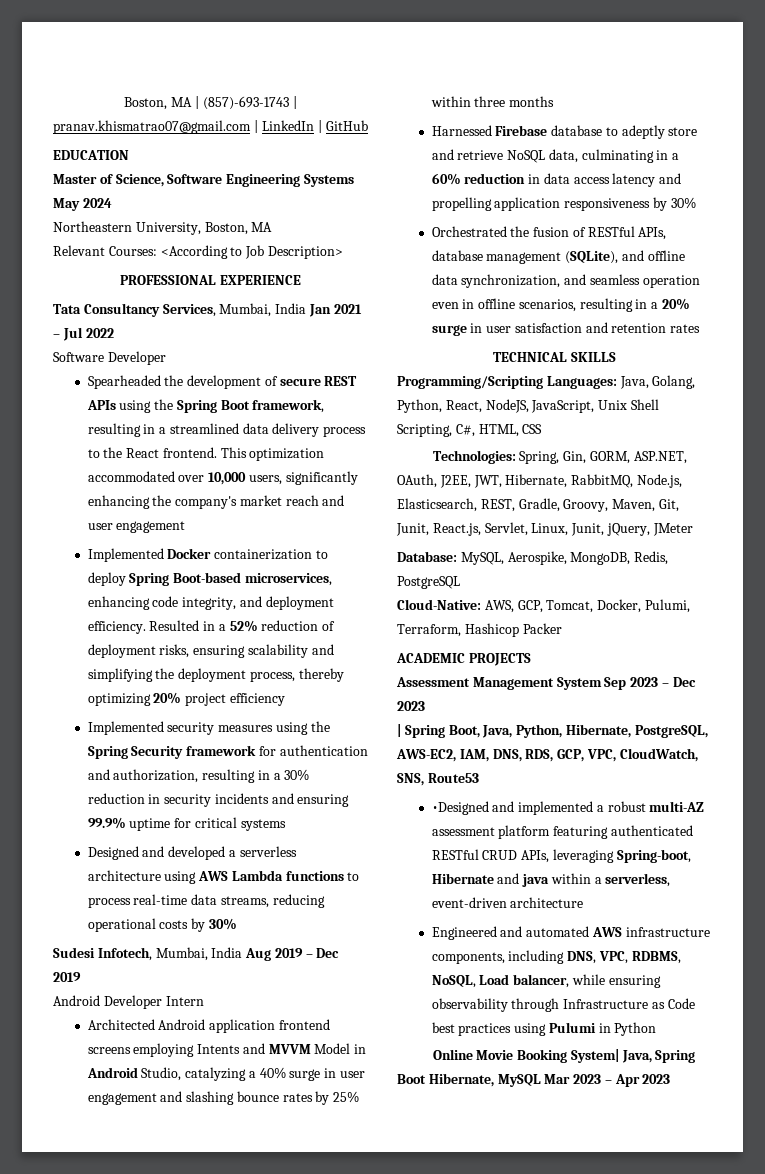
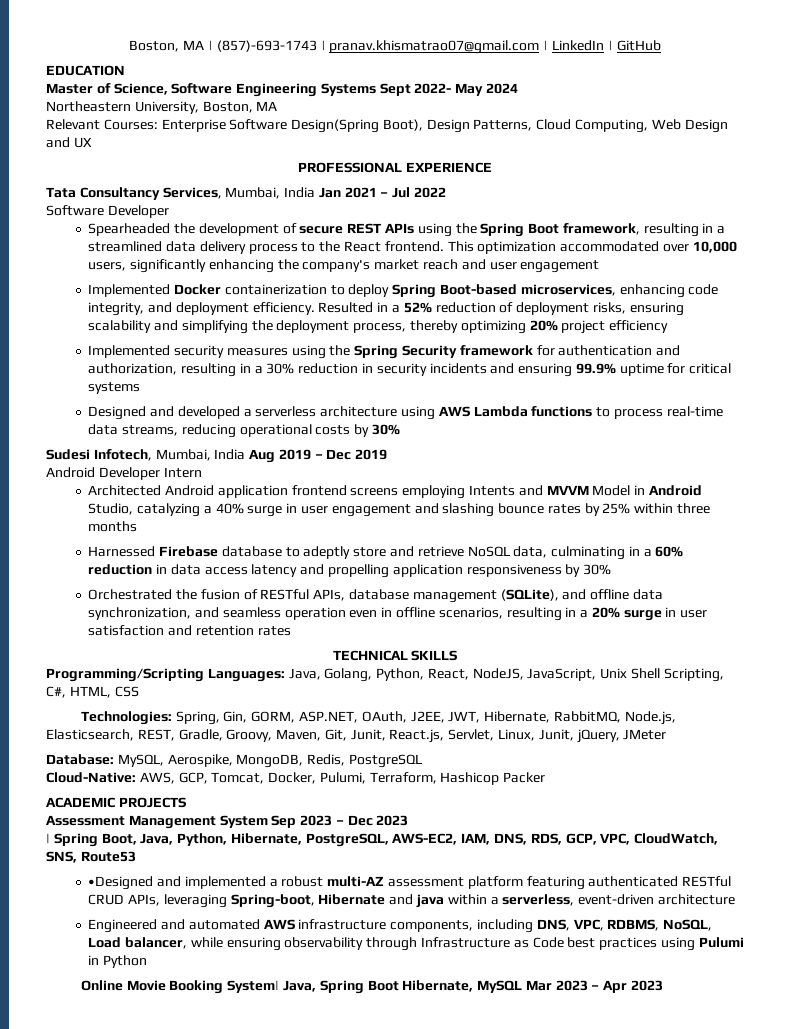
- Master of Science, Software Engineering Systems May 2024
+ Master of Science, Software Engineering Systems Sept 2022- May 2024
- Relevant Courses: <According to Job Description>
+ Relevant Courses: Enterprise Software Design(Spring Boot), Design Patterns, Cloud Computing, Web Design and UX

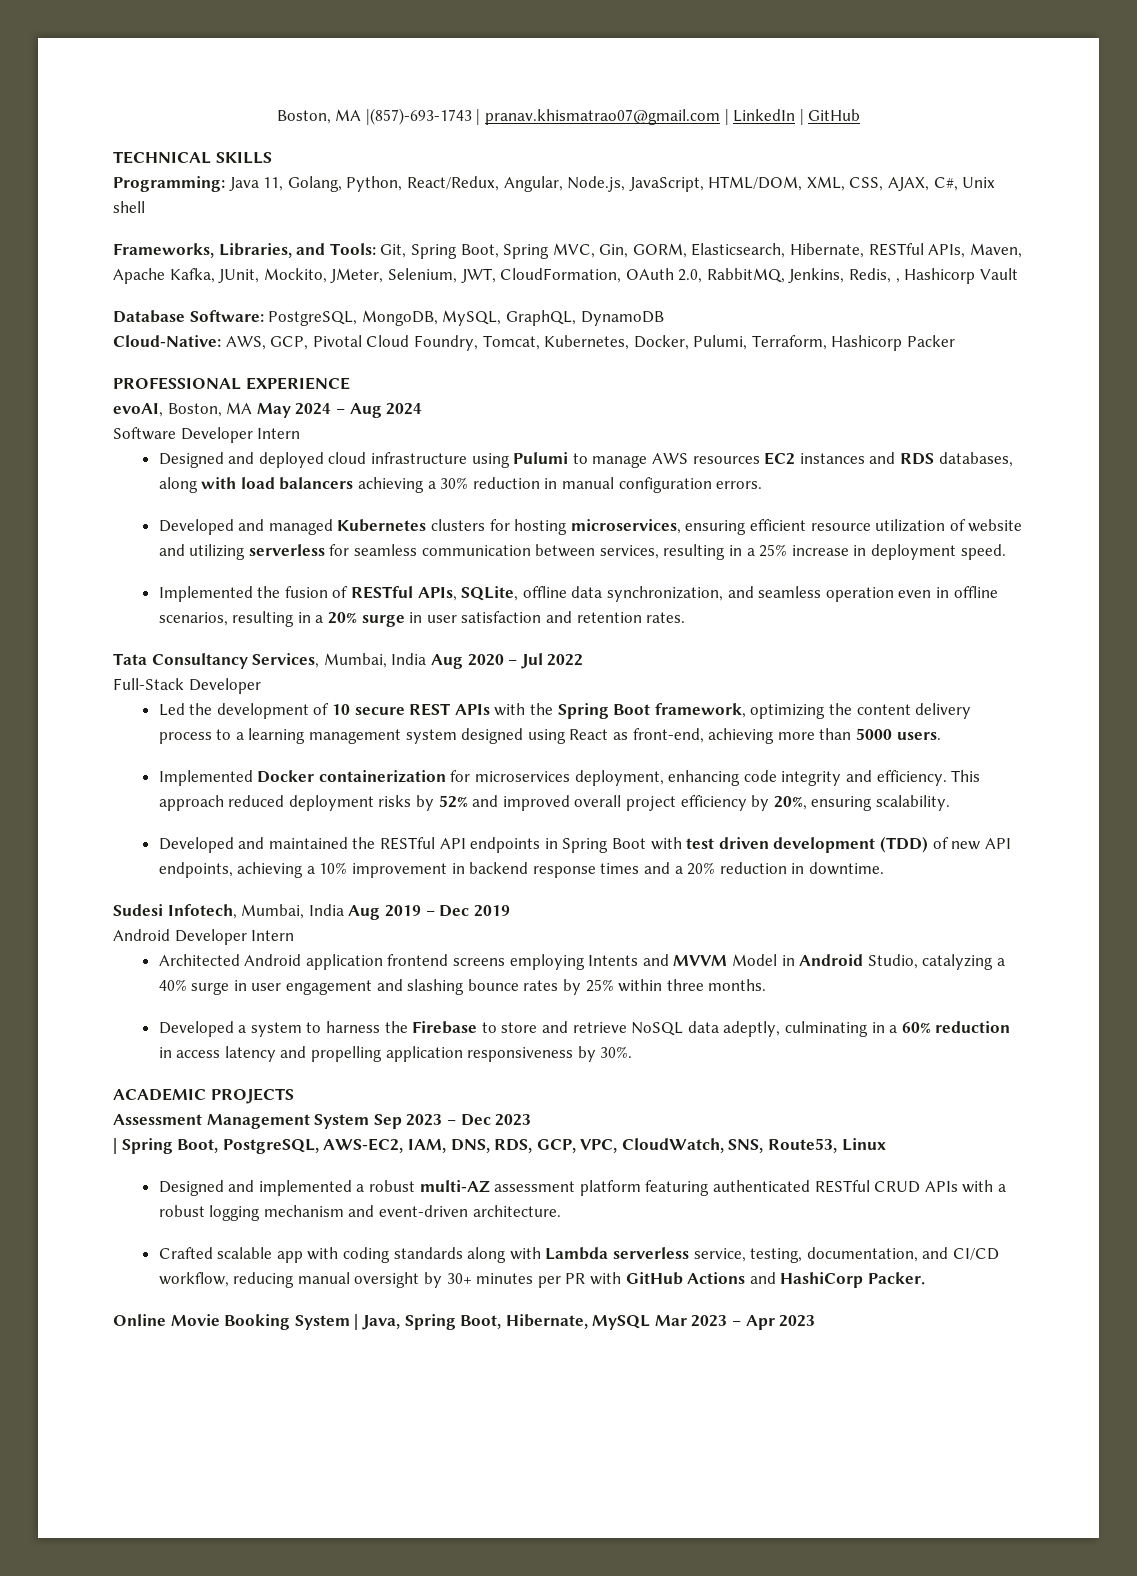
- Boston, MA | (857)-693-1743 | pranav.khismatrao07@gmail.com | LinkedIn | GitHub
+ Boston, MA |(857)-693-1743 | pranav.khismatrao07@gmail.com | LinkedIn | GitHub
- EDUCATION
- Master of Science, Software Engineering Systems Sept 2022- May 2024
- Northeastern University, Boston, MA
- Relevant Courses: Enterprise Software Design(Spring Boot), Design Patterns, Cloud Computing, Web Design and UX
+ TECHNICAL SKILLS
+ Programming: Java 11, Golang, Python, React/Redux, Angular, Node.js, JavaScript, HTML/DOM, XML, CSS, AJAX, C#, Unix shell
+ Frameworks, Libraries, and Tools: Git, Spring Boot, Spring MVC, Gin, GORM, Elasticsearch, Hibernate, RESTful APIs, Maven, Apache Kafka, JUnit, Mockito, JMeter, Selenium, JWT, CloudFormation, OAuth 2.0, RabbitMQ, Jenkins, Redis, , Hashicorp Vault
+ Database Software: PostgreSQL, MongoDB, MySQL, GraphQL, DynamoDB
+ Cloud-Native: AWS, GCP, Pivotal Cloud Foundry, Tomcat, Kubernetes, Docker, Pulumi, Terraform, Hashicorp Packer
  PROFESSIONAL EXPERIENCE
+ evoAI, Boston, MA May 2024 – Aug 2024
+ Software Developer Intern
+ Designed and deployed cloud infrastructure using Pulumi to manage AWS resources EC2 instances and RDS databases, along with load balancers achieving a 30% reduction in manual configuration errors.
+ Developed and managed Kubernetes clusters for hosting microservices, ensuring efficient resource utilization of website and utilizing serverless for seamless communication between services, resulting in a 25% increase in deployment speed.
+ Implemented the fusion of RESTful APIs, SQLite, offline data synchronization, and seamless operation even in offline scenarios, resulting in a 20% surge in user satisfaction and retention rates.
- Tata Consultancy Services, Mumbai, India Jan 2021 – Jul 2022
+ Tata Consultancy Services, Mumbai, India Aug 2020 – Jul 2022
- Software Developer
+ Full-Stack Developer
- Spearheaded the development of secure REST APIs using the Spring Boot framework, resulting in a streamlined data delivery process to the React frontend. This optimization accommodated over 10,000 users, significantly enhancing the company's market reach and user engagement
- Implemented Docker containerization to deploy Spring Boot-based microservices, enhancing code integrity, and deployment efficiency. Resulted in a 52% reduction of deployment risks, ensuring scalability and simplifying the deployment process, thereby optimizing 20% project efficiency
- Implemented security measures using the Spring Security framework for authentication and authorization, resulting in a 30% reduction in security incidents and ensuring 99.9% uptime for critical systems
- Designed and developed a serverless architecture using AWS Lambda functions to process real-time data streams, reducing operational costs by 30%
+ Led the development of 10 secure REST APIs with the Spring Boot framework, optimizing the content delivery process to a learning management system designed using React as front-end, achieving more than 5000 users.
+ Implemented Docker containerization for microservices deployment, enhancing code integrity and efficiency. This approach reduced deployment risks by 52% and improved overall project efficiency by 20%, ensuring scalability.
+ Developed and maintained the RESTful API endpoints in Spring Boot with test driven development (TDD) of new API endpoints, achieving a 10% improvement in backend response times and a 20% reduction in downtime.
- Architected Android application frontend screens employing Intents and MVVM Model in Android Studio, catalyzing a 40% surge in user engagement and slashing bounce rates by 25% within three months
- Harnessed Firebase database to adeptly store and retrieve NoSQL data, culminating in a 60% reduction in data access latency and propelling application responsiveness by 30%
- Orchestrated the fusion of RESTful APIs, database management (SQLite), and offline data synchronization, and seamless operation even in offline scenarios, resulting in a 20% surge in user satisfaction and retention rates
- TECHNICAL SKILLS
- Programming/Scripting Languages: Java, Golang, Python, React, NodeJS, JavaScript, Unix Shell Scripting, C#, HTML, CSS
- Technologies: Spring, Gin, GORM, ASP.NET, OAuth, J2EE, JWT, Hibernate, RabbitMQ, Node.js, Elasticsearch, REST, Gradle, Groovy, Maven, Git, Junit, React.js, Servlet, Linux, Junit, jQuery, JMeter
- Database: MySQL, Aerospike, MongoDB, Redis, PostgreSQL
- Cloud-Native: AWS, GCP, Tomcat, Docker, Pulumi, Terraform, Hashicop Packer
+ Architected Android application frontend screens employing Intents and MVVM Model in Android Studio, catalyzing a 40% surge in user engagement and slashing bounce rates by 25% within three months.
+ Developed a system to harness the Firebase to store and retrieve NoSQL data adeptly, culminating in a 60% reduction in access latency and propelling application responsiveness by 30%.
- | Spring Boot, Java, Python, Hibernate, PostgreSQL, AWS-EC2, IAM, DNS, RDS, GCP, VPC, CloudWatch, SNS, Route53
- •Designed and implemented a robust multi-AZ assessment platform featuring authenticated RESTful CRUD APIs, leveraging Spring-boot, Hibernate and java within a serverless, event-driven architecture
- Engineered and automated AWS infrastructure components, including DNS, VPC, RDBMS, NoSQL, Load balancer, while ensuring observability through Infrastructure as Code best practices using Pulumi in Python
+ | Spring Boot, PostgreSQL, AWS-EC2, IAM, DNS, RDS, GCP, VPC, CloudWatch, SNS, Route53, Linux
+ Designed and implemented a robust multi-AZ assessment platform featuring authenticated RESTful CRUD APIs with a robust logging mechanism and event-driven architecture.
+ Crafted scalable app with coding standards along with Lambda serverless service, testing, documentation, and CI/CD workflow, reducing manual oversight by 30+ minutes per PR with GitHub Actions and HashiCorp Packer.
- Online Movie Booking System| Java, Spring Boot Hibernate, MySQL Mar 2023 – Apr 2023
+ Online Movie Booking System | Java, Spring Boot, Hibernate, MySQL Mar 2023 – Apr 2023

